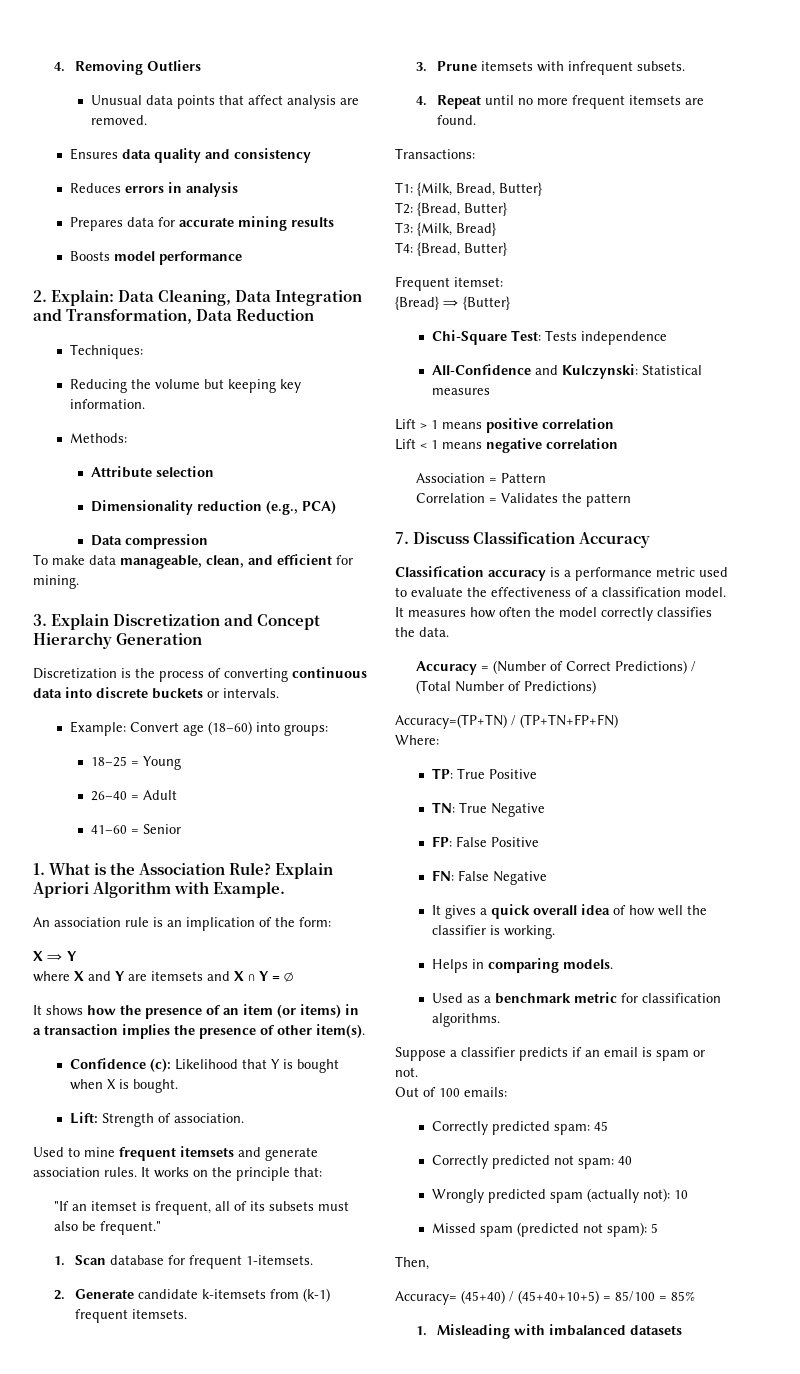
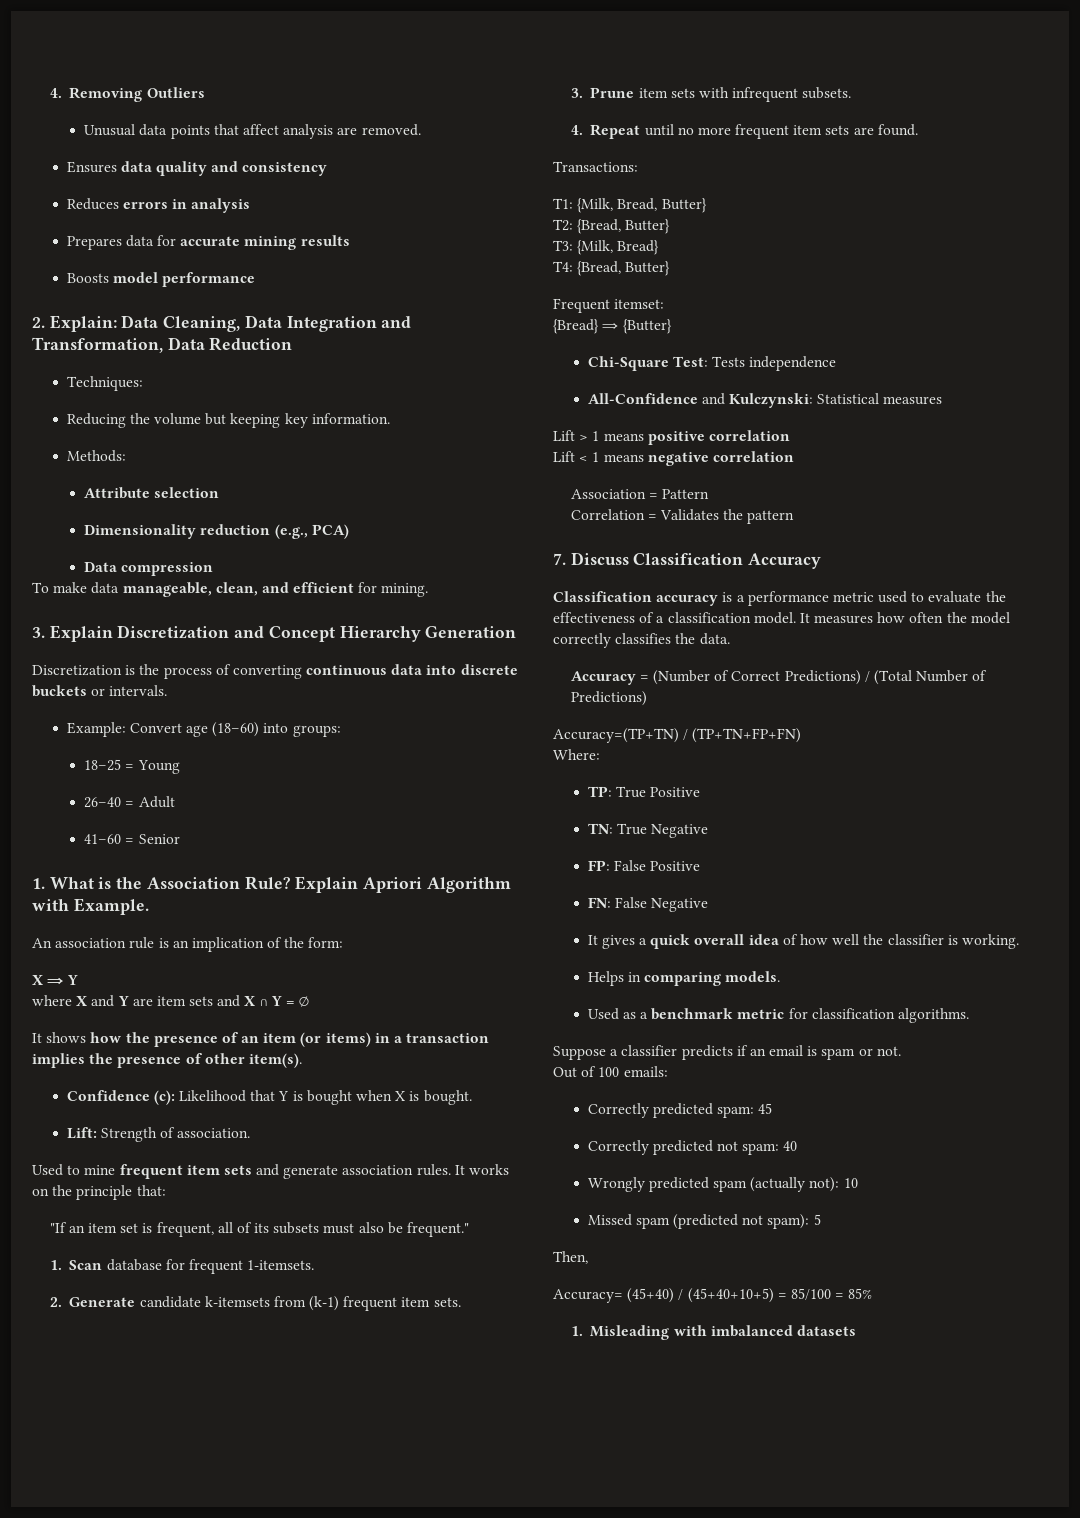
- where X and Y are itemsets and X ∩ Y = ∅
+ where X and Y are item sets and X ∩ Y = ∅
- Used to mine frequent itemsets and generate association rules.
+ Used to mine frequent item sets and generate association rules.
- "If an itemset is frequent, all of its subsets must also be frequent."
+ "If an item set is frequent, all of its subsets must also be frequent."
- 2. Generate candidate k-itemsets from (k-1) frequent itemsets.
+ 2. Generate candidate k-itemsets from (k-1) frequent item sets.
- 3. Prune itemsets with infrequent subsets.
+ 3. Prune item sets with infrequent subsets.
- 4. Repeat until no more frequent itemsets are found.
+ 4. Repeat until no more frequent item sets are found.

